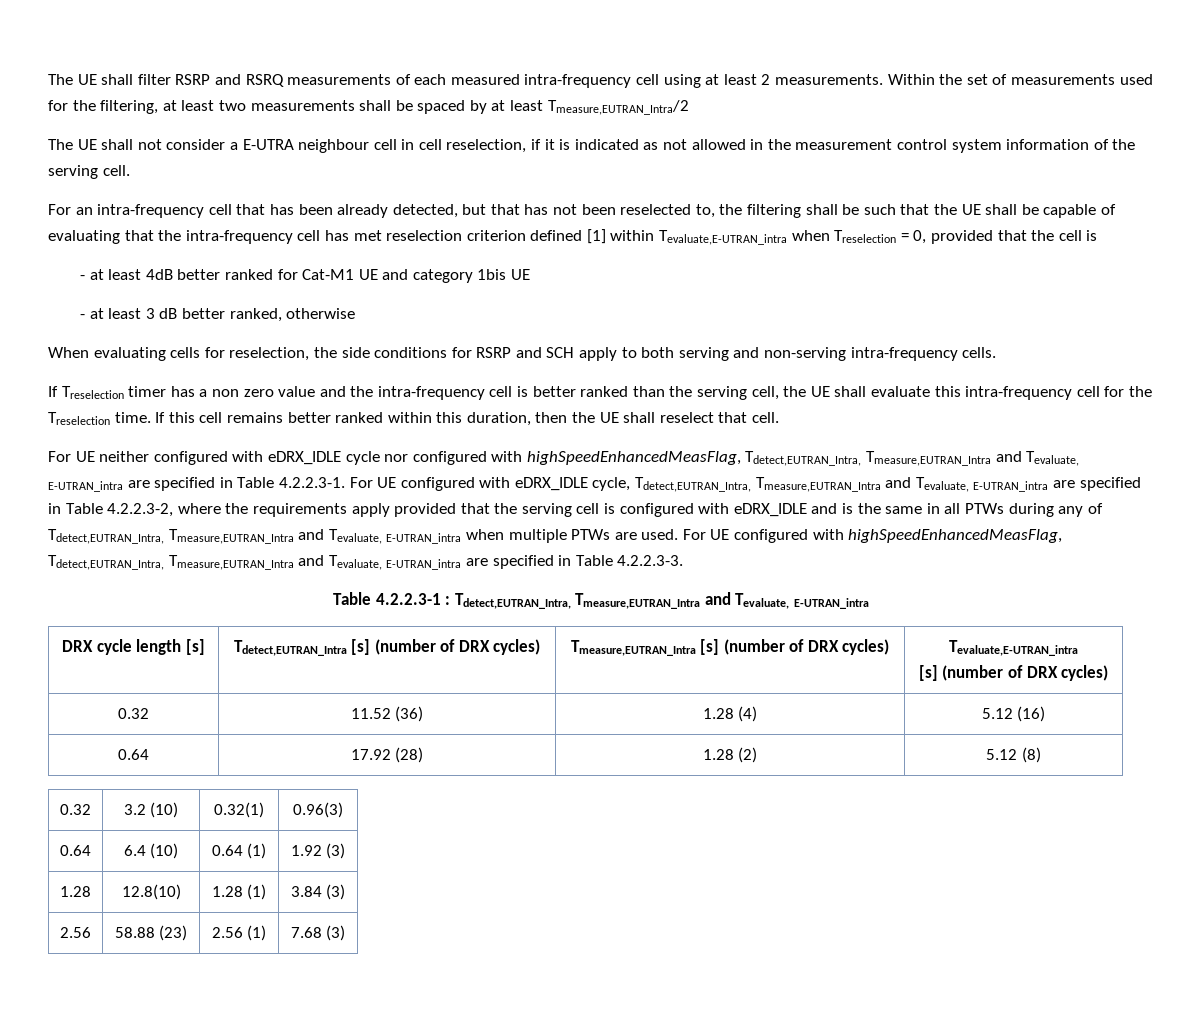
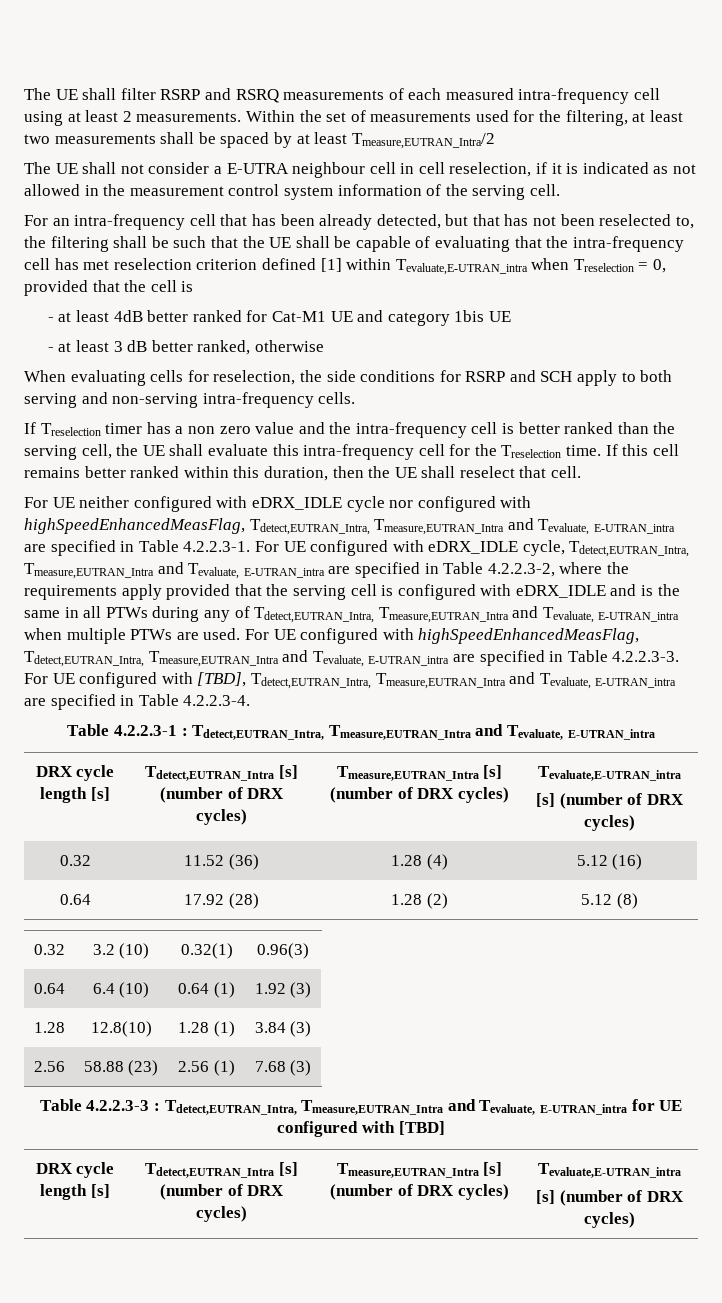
- For UE configured with highSpeedEnhancedMeasFlag, Tdetect,EUTRAN_Intra, Tmeasure,EUTRAN_Intra and Tevaluate, E-UTRAN_intra are specified in Table 4.2.2.3-3.
+ For UE configured with highSpeedEnhancedMeasFlag, Tdetect,EUTRAN_Intra, Tmeasure,EUTRAN_Intra and Tevaluate, E-UTRAN_intra are specified in Table 4.2.2.3-3. For UE configured with [TBD], Tdetect,EUTRAN_Intra, Tmeasure,EUTRAN_Intra and Tevaluate, E-UTRAN_intra are specified in Table 4.2.2.3-4.
+ Table 4.2.2.3-3 : Tdetect,EUTRAN_Intra, Tmeasure,EUTRAN_Intra and Tevaluate, E-UTRAN_intra for UE configured with [TBD]
+ DRX cycle length [s] | Tdetect,EUTRAN_Intra [s] (number of DRX cycles) | Tmeasure,EUTRAN_Intra [s] (number of DRX cycles) | Tevaluate,E-UTRAN_intra
+ [s] (number of DRX cycles)

